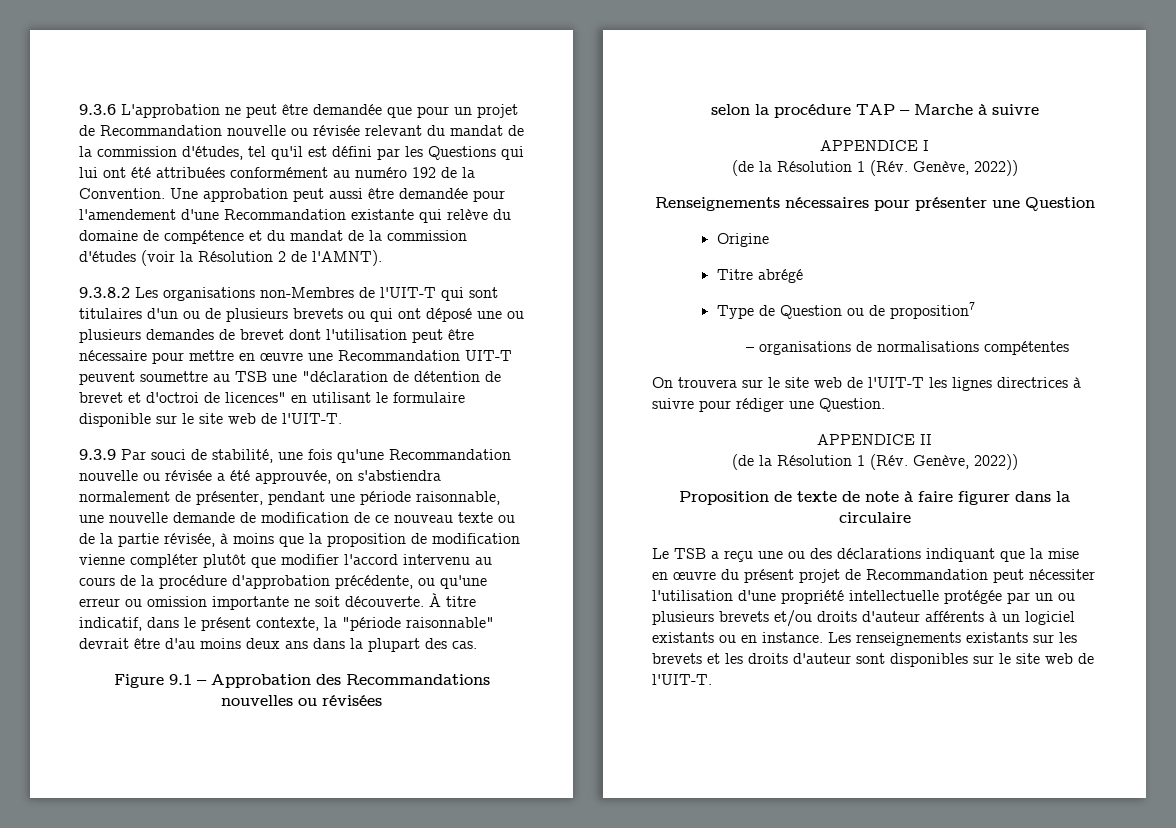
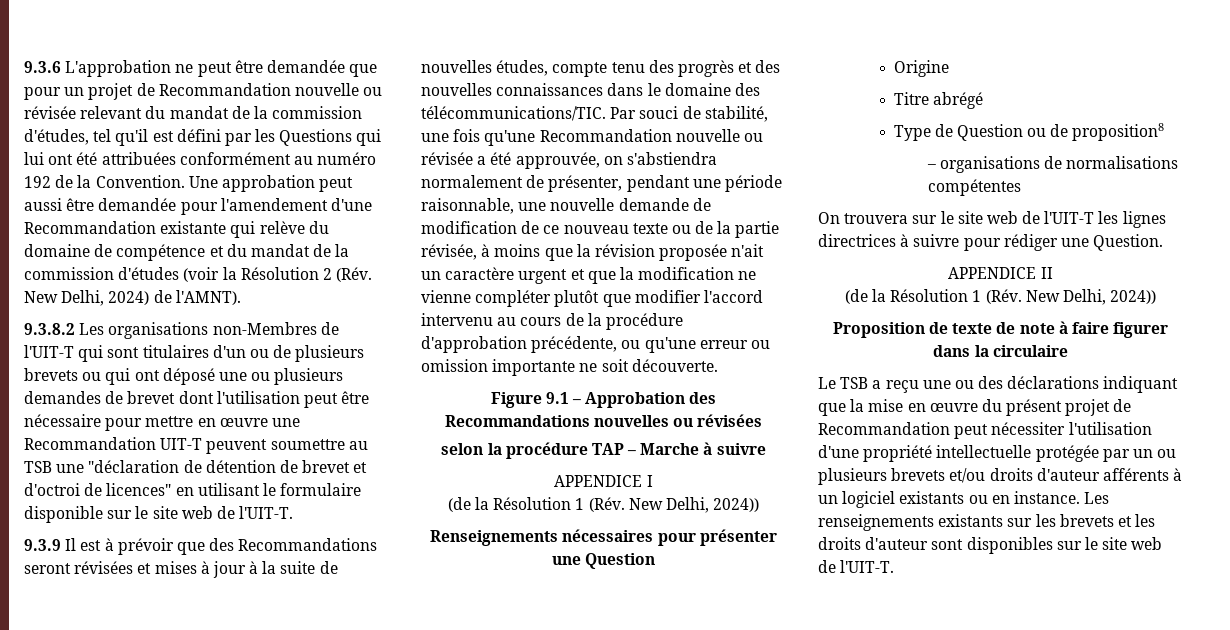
- Une approbation peut aussi être demandée pour l'amendement d'une Recommandation existante qui relève du domaine de compétence et du mandat de la commission d'études (voir la Résolution 2 de l'AMNT).
+ Une approbation peut aussi être demandée pour l'amendement d'une Recommandation existante qui relève du domaine de compétence et du mandat de la commission d'études (voir la Résolution 2 (Rév. New Delhi, 2024) de l'AMNT).
- 9.3.9 Par souci de stabilité, une fois qu'une Recommandation nouvelle ou révisée a été approuvée, on s'abstiendra normalement de présenter, pendant une période raisonnable, une nouvelle demande de modification de ce nouveau texte ou de la partie révisée, à moins que la proposition de modification vienne compléter plutôt que modifier l'accord intervenu au cours de la procédure d'approbation précédente, ou qu'une erreur ou omission importante ne soit découverte. À titre indicatif, dans le présent contexte, la "période raisonnable" devrait être d'au moins deux ans dans la plupart des cas.
+ 9.3.9 Il est à prévoir que des Recommandations seront révisées et mises à jour à la suite de nouvelles études, compte tenu des progrès et des nouvelles connaissances dans le domaine des télécommunications/TIC. Par souci de stabilité, une fois qu'une Recommandation nouvelle ou révisée a été approuvée, on s'abstiendra normalement de présenter, pendant une période raisonnable, une nouvelle demande de modification de ce nouveau texte ou de la partie révisée, à moins que la révision proposée n'ait un caractère urgent et que la modification ne vienne compléter plutôt que modifier l'accord intervenu au cours de la procédure d'approbation précédente, ou qu'une erreur ou omission importante ne soit découverte.
  APPENDICE I
- (de la Résolution 1 (Rév. Genève, 2022))
+ (de la Résolution 1 (Rév. New Delhi, 2024))
- Type de Question ou de proposition7
+ Type de Question ou de proposition8
  APPENDICE II
- (de la Résolution 1 (Rév. Genève, 2022))
+ (de la Résolution 1 (Rév. New Delhi, 2024))

